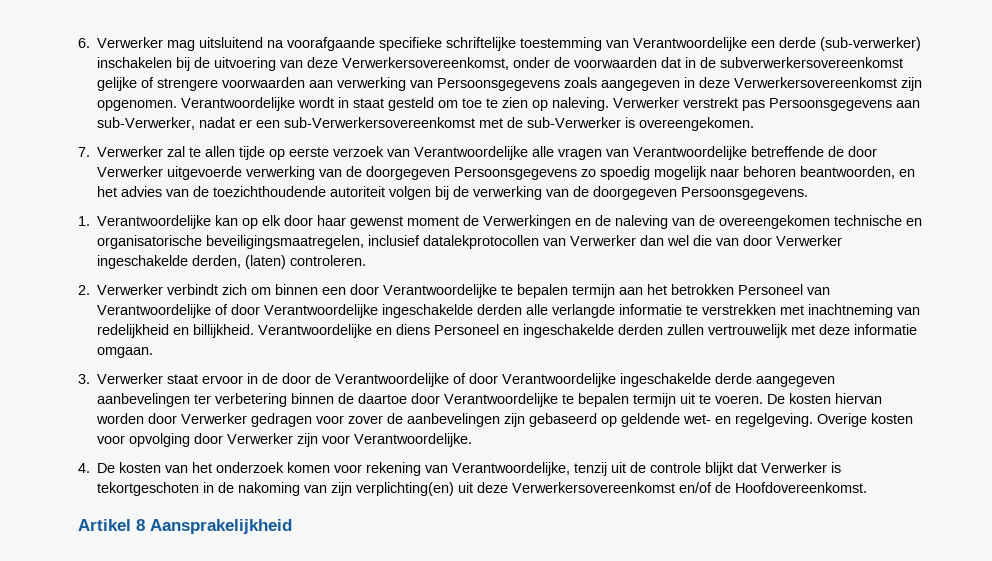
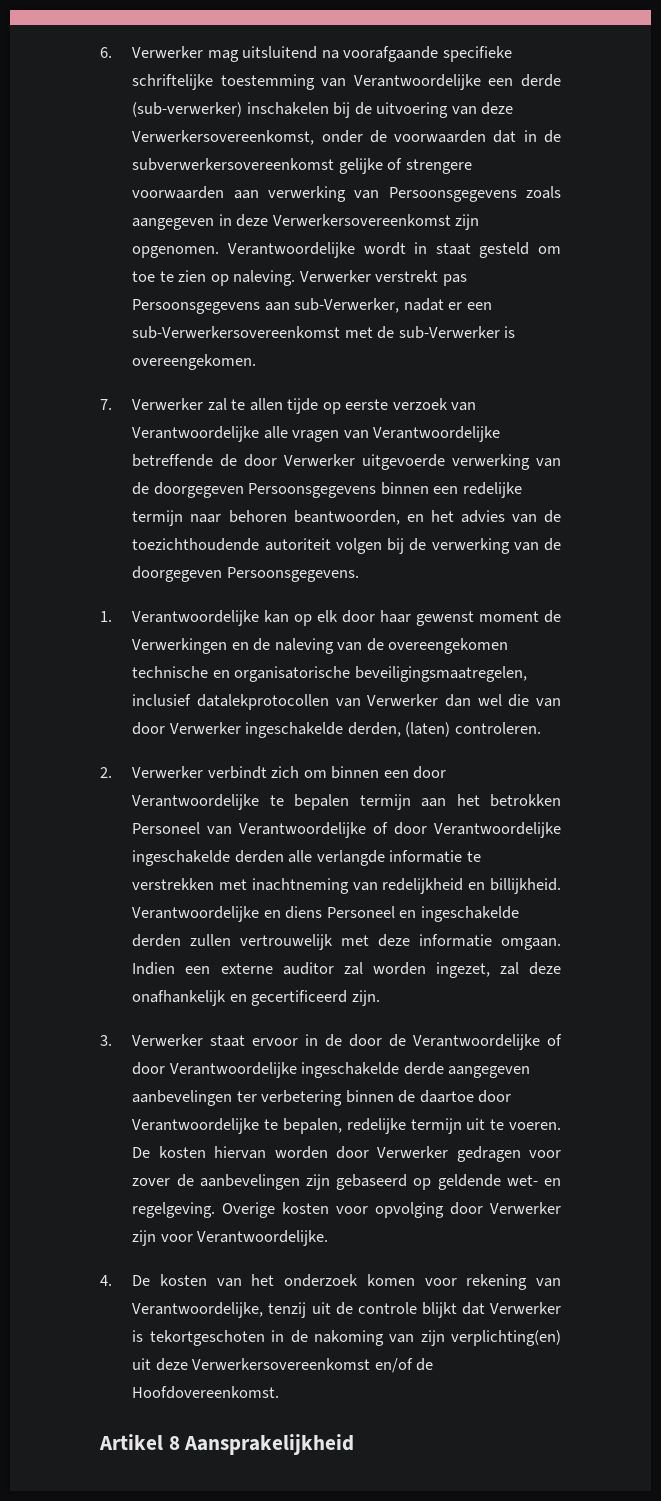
- 7. Verwerker zal te allen tijde op eerste verzoek van Verantwoordelijke alle vragen van Verantwoordelijke betreffende de door Verwerker uitgevoerde verwerking van de doorgegeven Persoonsgegevens zo spoedig mogelijk naar behoren beantwoorden, en het advies van de toezichthoudende autoriteit volgen bij de verwerking van de doorgegeven Persoonsgegevens.
+ 7. Verwerker zal te allen tijde op eerste verzoek van Verantwoordelijke alle vragen van Verantwoordelijke betreffende de door Verwerker uitgevoerde verwerking van de doorgegeven Persoonsgegevens binnen een redelijke termijn naar behoren beantwoorden, en het advies van de toezichthoudende autoriteit volgen bij de verwerking van de doorgegeven Persoonsgegevens.
+ Indien een externe auditor zal worden ingezet, zal deze onafhankelijk en gecertificeerd zijn.
- 3. Verwerker staat ervoor in de door de Verantwoordelijke of door Verantwoordelijke ingeschakelde derde aangegeven aanbevelingen ter verbetering binnen de daartoe door Verantwoordelijke te bepalen termijn uit te voeren.
+ 3. Verwerker staat ervoor in de door de Verantwoordelijke of door Verantwoordelijke ingeschakelde derde aangegeven aanbevelingen ter verbetering binnen de daartoe door Verantwoordelijke te bepalen, redelijke termijn uit te voeren.

